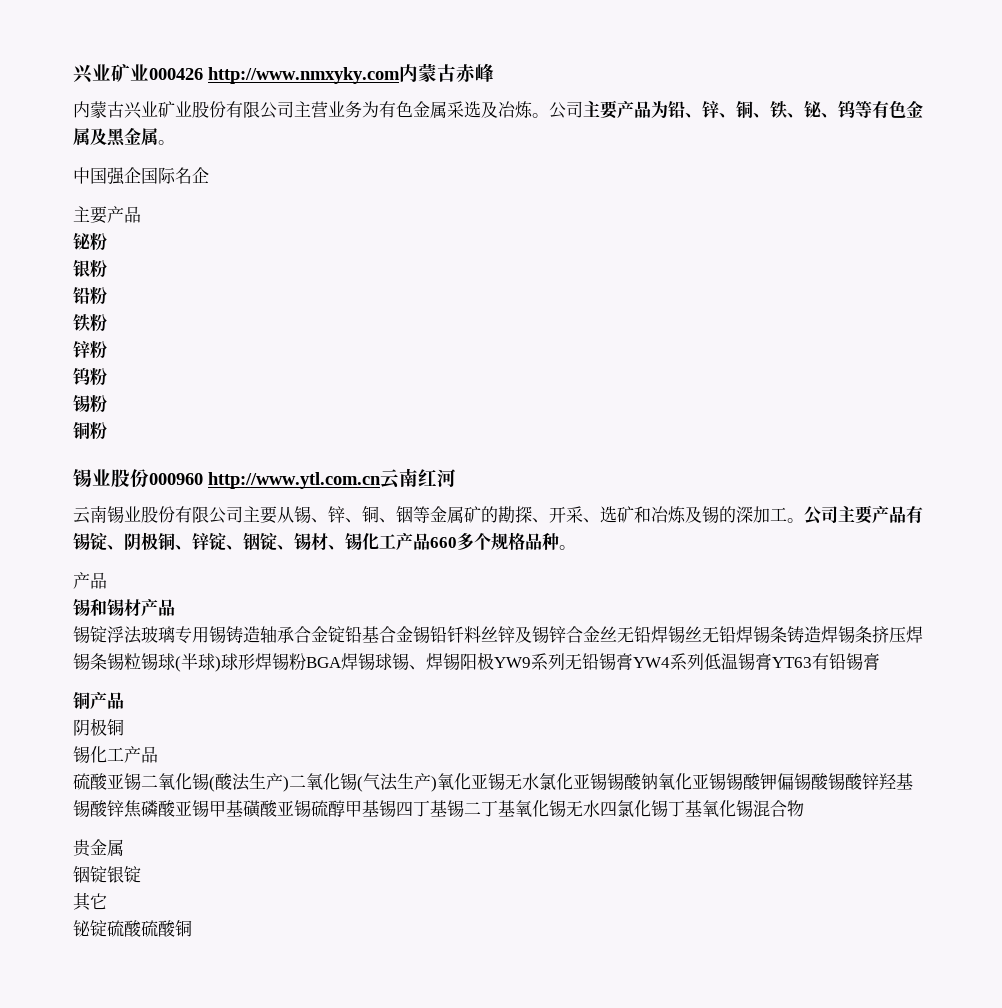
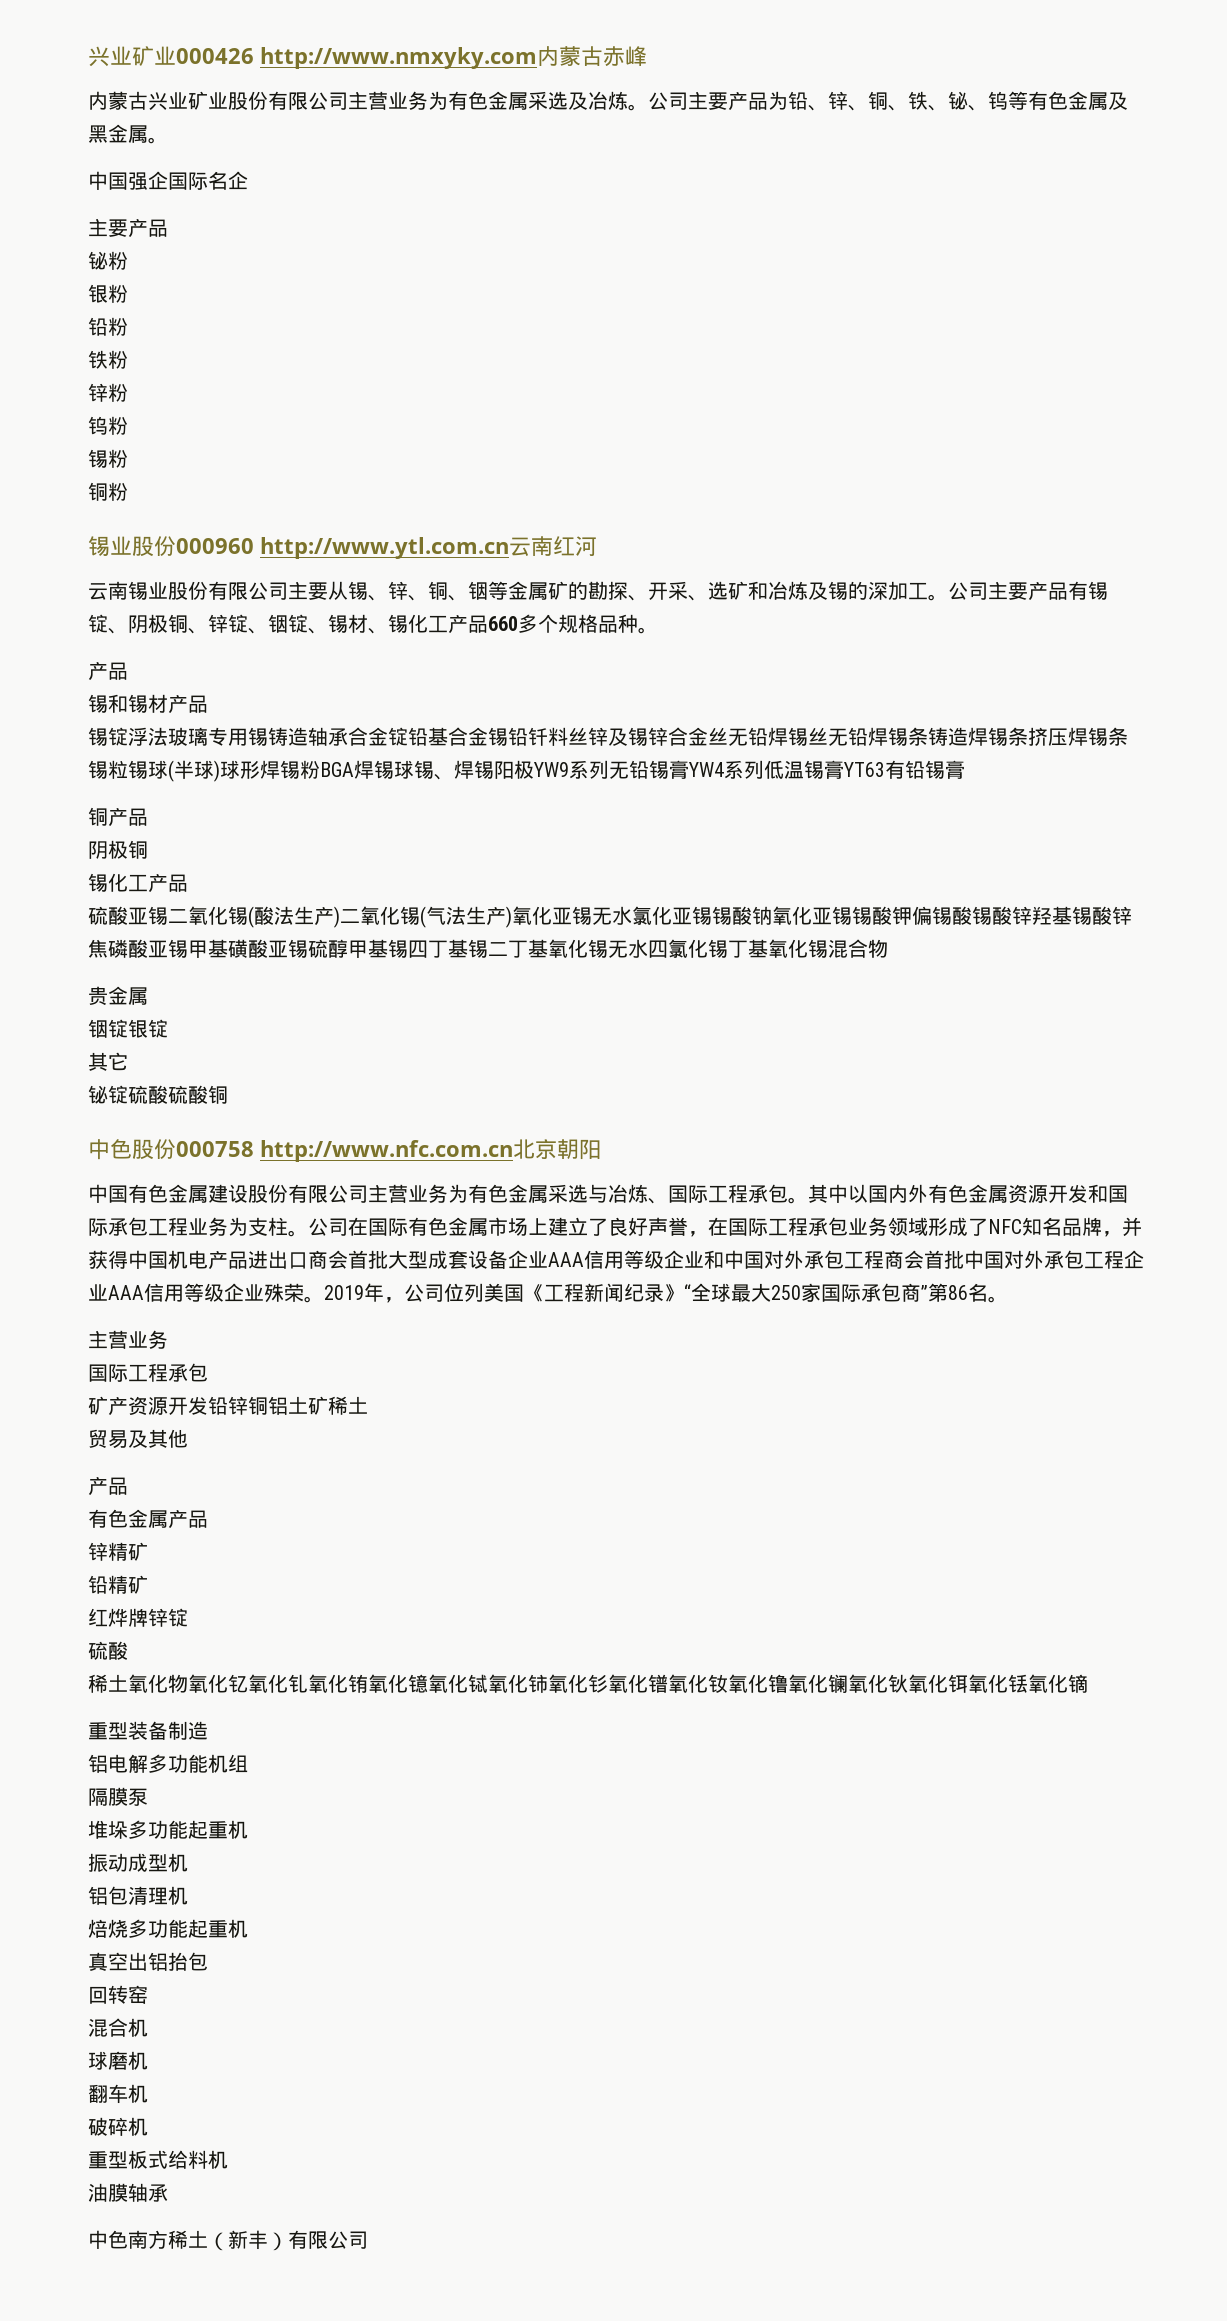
+ 中色股份000758 http://www.nfc.com.cn北京朝阳
+ 中国有色金属建设股份有限公司主营业务为有色金属采选与冶炼、国际工程承包。其中以国内外有色金属资源开发和国际承包工程业务为支柱。公司在国际有色金属市场上建立了良好声誉，在国际工程承包业务领域形成了NFC知名品牌，并获得中国机电产品进出口商会首批大型成套设备企业AAA信用等级企业和中国对外承包工程商会首批中国对外承包工程企业AAA信用等级企业殊荣。2019年，公司位列美国《工程新闻纪录》“全球最大250家国际承包商”第86名。
+ 主营业务
+ 国际工程承包
+ 矿产资源开发铅锌铜铝土矿稀土
+ 贸易及其他
+ 产品
+ 有色金属产品
+ 锌精矿
+ 铅精矿
+ 红烨牌锌锭
+ 硫酸
+ 稀土氧化物氧化钇氧化钆氧化铕氧化镱氧化铽氧化铈氧化钐氧化镨氧化钕氧化镥氧化镧氧化钬氧化铒氧化铥氧化镝
+ 重型装备制造
+ 铝电解多功能机组
+ 隔膜泵
+ 堆垛多功能起重机
+ 振动成型机
+ 铝包清理机
+ 焙烧多功能起重机
+ 真空出铝抬包
+ 回转窑
+ 混合机
+ 球磨机
+ 翻车机
+ 破碎机
+ 重型板式给料机
+ 油膜轴承
+ 中色南方稀土（新丰）有限公司

